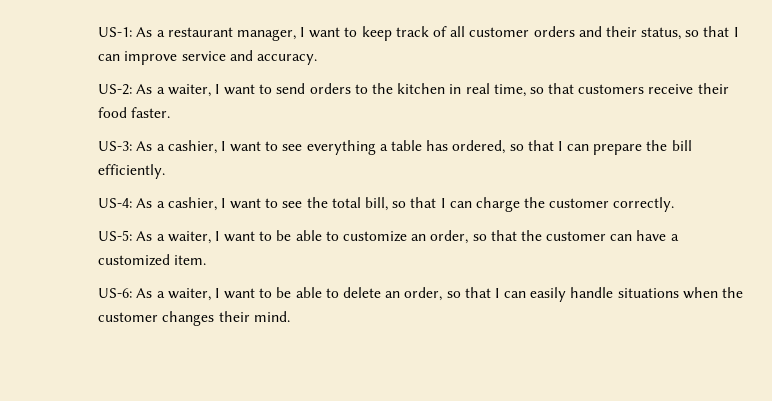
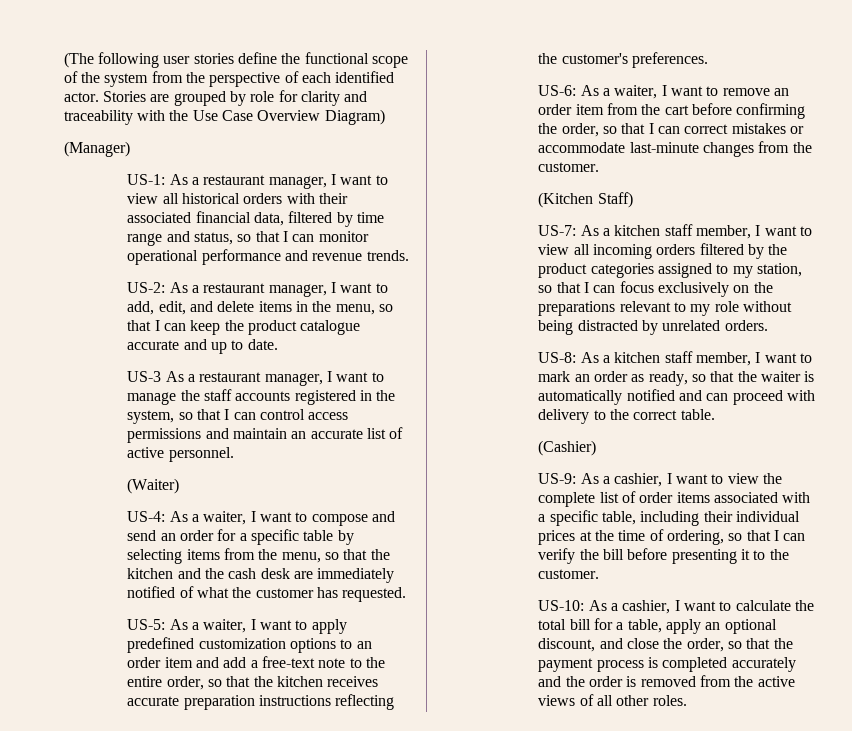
+ (The following user stories define the functional scope of the system from the perspective of each identified actor. Stories are grouped by role for clarity and traceability with the Use Case Overview Diagram)
+ (Manager)
- US-1: As a restaurant manager, I want to keep track of all customer orders and their status, so that I can improve service and accuracy.
- US-2: As a waiter, I want to send orders to the kitchen in real time, so that customers receive their food faster.
- US-3: As a cashier, I want to see everything a table has ordered, so that I can prepare the bill efficiently.
- US-4: As a cashier, I want to see the total bill, so that I can charge the customer correctly.
+ US-1: As a restaurant manager, I want to view all historical orders with their associated financial data, filtered by time range and status, so that I can monitor operational performance and revenue trends.
+ US-2: As a restaurant manager, I want to add, edit, and delete items in the menu, so that I can keep the product catalogue accurate and up to date.
+ US-3 As a restaurant manager, I want to manage the staff accounts registered in the system, so that I can control access permissions and maintain an accurate list of active personnel.
+ (Waiter)
+ US-4: As a waiter, I want to compose and send an order for a specific table by selecting items from the menu, so that the kitchen and the cash desk are immediately notified of what the customer has requested.
- US-5: As a waiter, I want to be able to customize an order, so that the customer can have a customized item.
+ US-5: As a waiter, I want to apply predefined customization options to an order item and add a free-text note to the entire order, so that the kitchen receives accurate preparation instructions reflecting the customer's preferences.
- US-6: As a waiter, I want to be able to delete an order, so that I can easily handle situations when the customer changes their mind.
+ US-6: As a waiter, I want to remove an order item from the cart before confirming the order, so that I can correct mistakes or accommodate last-minute changes from the customer.
+ (Kitchen Staff)
+ US-7: As a kitchen staff member, I want to view all incoming orders filtered by the product categories assigned to my station, so that I can focus exclusively on the preparations relevant to my role without being distracted by unrelated orders.
+ US-8: As a kitchen staff member, I want to mark an order as ready, so that the waiter is automatically notified and can proceed with delivery to the correct table.
+ (Cashier)
+ US-9: As a cashier, I want to view the complete list of order items associated with a specific table, including their individual prices at the time of ordering, so that I can verify the bill before presenting it to the customer.
+ US-10: As a cashier, I want to calculate the total bill for a table, apply an optional discount, and close the order, so that the payment process is completed accurately and the order is removed from the active views of all other roles.

